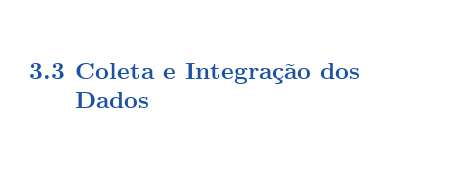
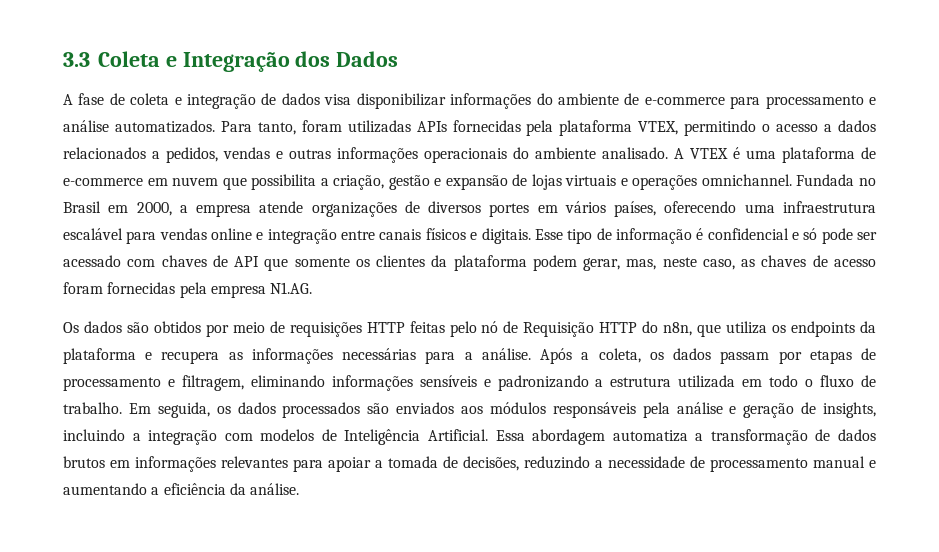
+ A fase de coleta e integração de dados visa disponibilizar informações do ambiente de e-commerce para processamento e análise automatizados. Para tanto, foram utilizadas APIs fornecidas pela plataforma VTEX, permitindo o acesso a dados relacionados a pedidos, vendas e outras informações operacionais do ambiente analisado. A VTEX é uma plataforma de e-commerce em nuvem que possibilita a criação, gestão e expansão de lojas virtuais e operações omnichannel. Fundada no Brasil em 2000, a empresa atende organizações de diversos portes em vários países, oferecendo uma infraestrutura escalável para vendas online e integração entre canais físicos e digitais. Esse tipo de informação é confidencial e só pode ser acessado com chaves de API que somente os clientes da plataforma podem gerar, mas, neste caso, as chaves de acesso foram fornecidas pela empresa N1.AG.
+ Os dados são obtidos por meio de requisições HTTP feitas pelo nó de Requisição HTTP do n8n, que utiliza os endpoints da plataforma e recupera as informações necessárias para a análise. Após a coleta, os dados passam por etapas de processamento e filtragem, eliminando informações sensíveis e padronizando a estrutura utilizada em todo o fluxo de trabalho. Em seguida, os dados processados são enviados aos módulos responsáveis pela análise e geração de insights, incluindo a integração com modelos de Inteligência Artificial. Essa abordagem automatiza a transformação de dados brutos em informações relevantes para apoiar a tomada de decisões, reduzindo a necessidade de processamento manual e aumentando a eficiência da análise.

